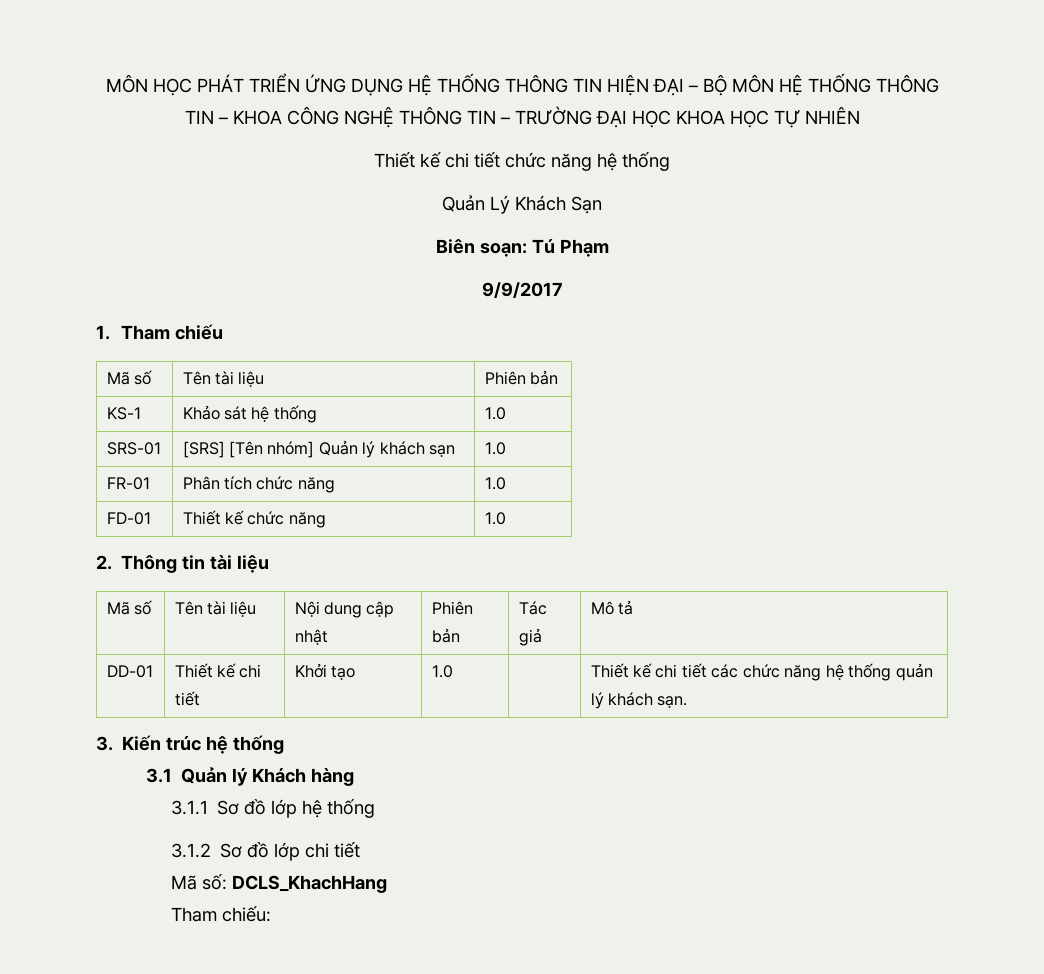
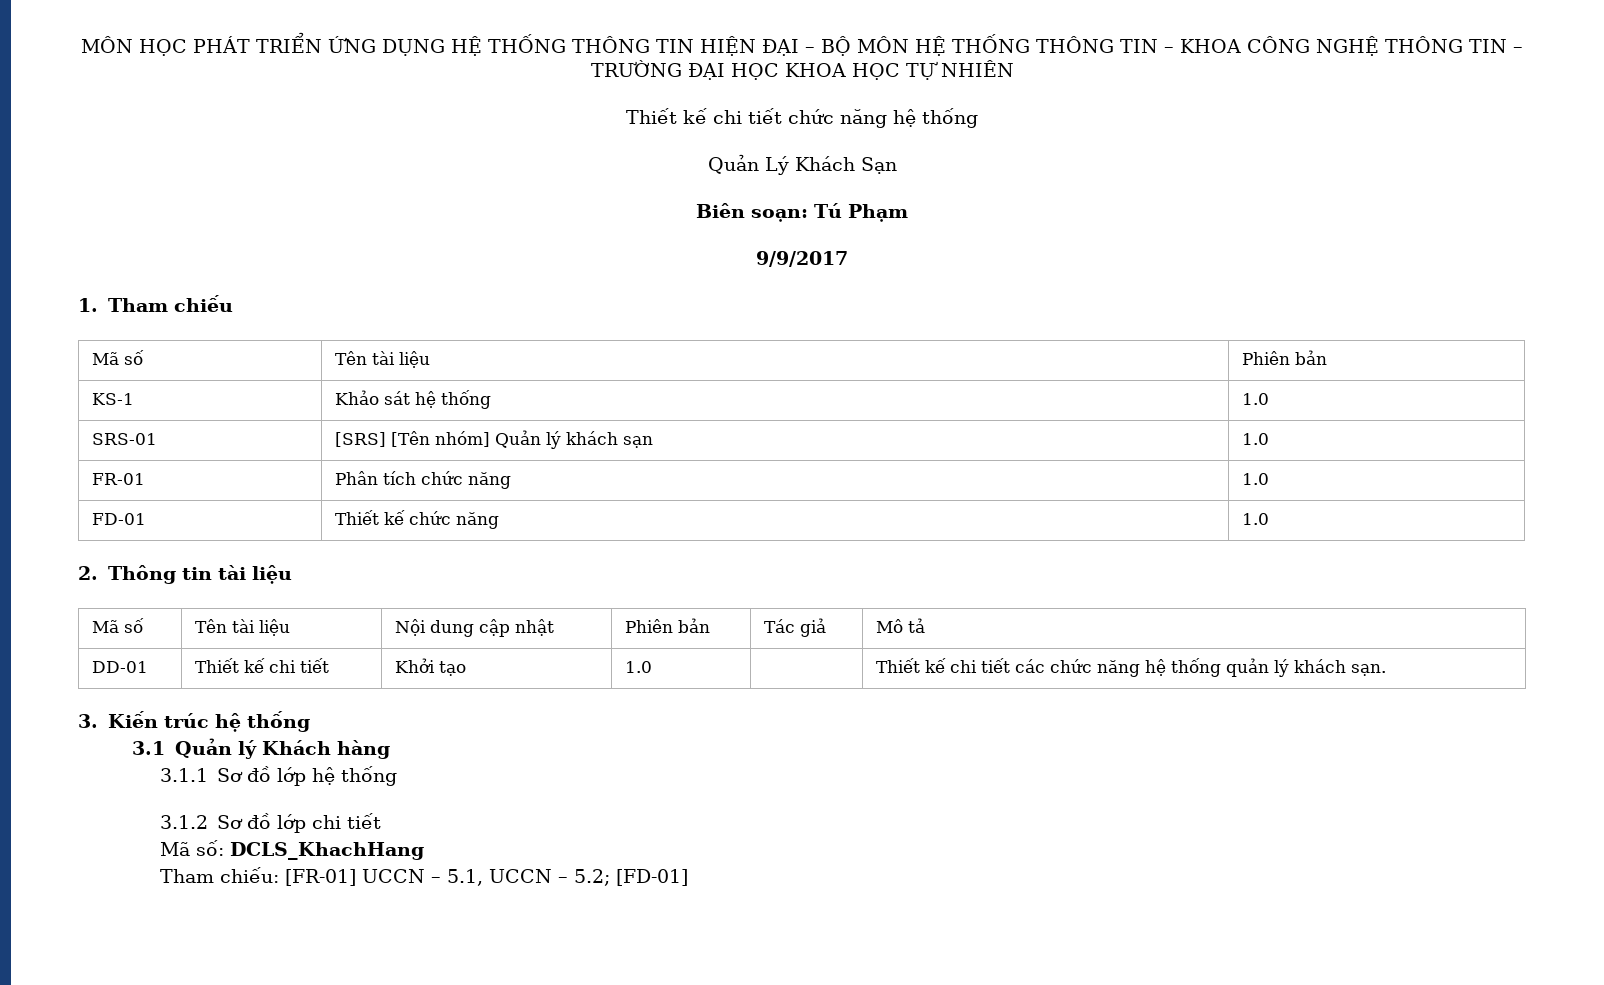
- Tham chiếu:
+ Tham chiếu: [FR-01] UCCN – 5.1, UCCN – 5.2; [FD-01]

